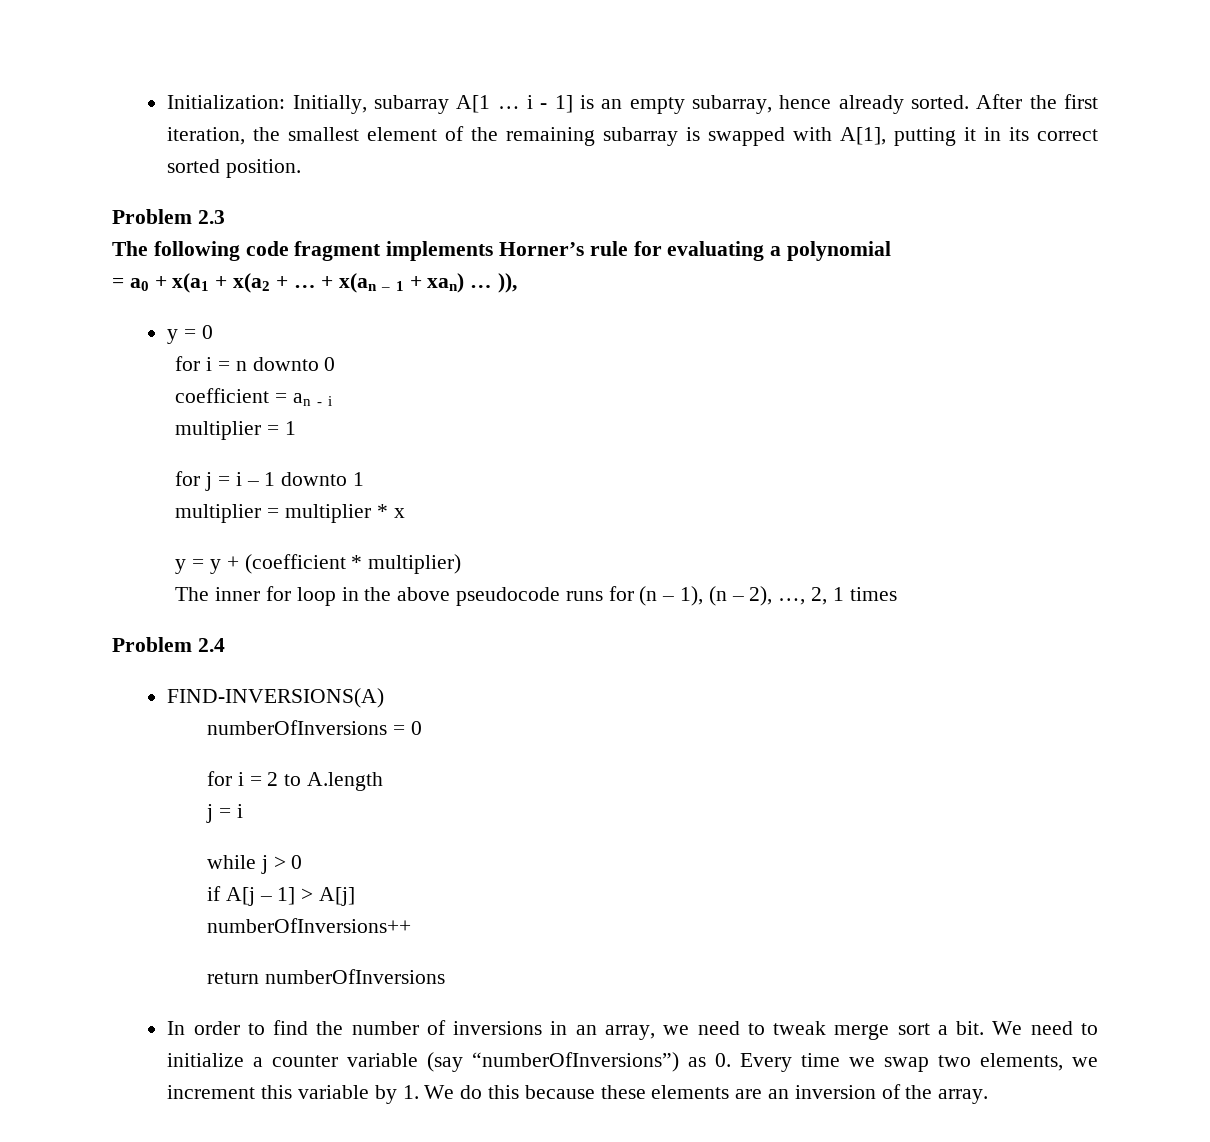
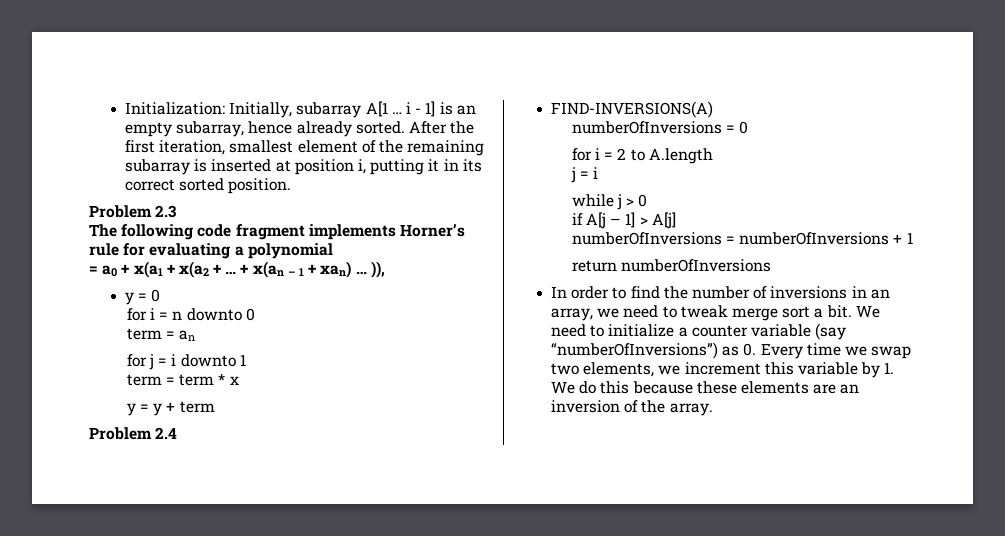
- After the first iteration, the smallest element of the remaining subarray is swapped with A[1], putting it in its correct sorted position.
+ After the first iteration, smallest element of the remaining subarray is inserted at position i, putting it in its correct sorted position.
- coefficient = an - i
- multiplier = 1
+ term = an
- for j = i – 1 downto 1
+ for j = i downto 1
- multiplier = multiplier * x
+ term = term * x
- y = y + (coefficient * multiplier)
- The inner for loop in the above pseudocode runs for (n – 1), (n – 2), …, 2, 1 times
+ y = y + term
- numberOfInversions++
+ numberOfInversions = numberOfInversions + 1

